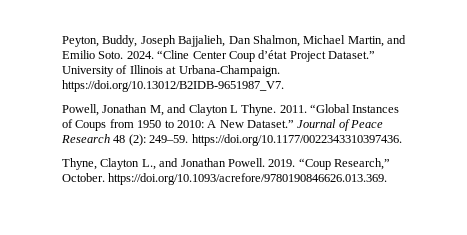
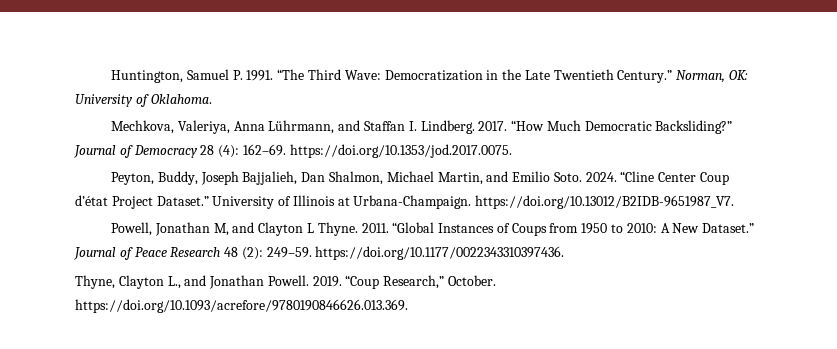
+ Huntington, Samuel P. 1991. “The Third Wave: Democratization in the Late Twentieth Century.” Norman, OK: University of Oklahoma.
+ Mechkova, Valeriya, Anna Lührmann, and Staffan I. Lindberg. 2017. “How Much Democratic Backsliding?” Journal of Democracy 28 (4): 162–69. https://doi.org/10.1353/jod.2017.0075.

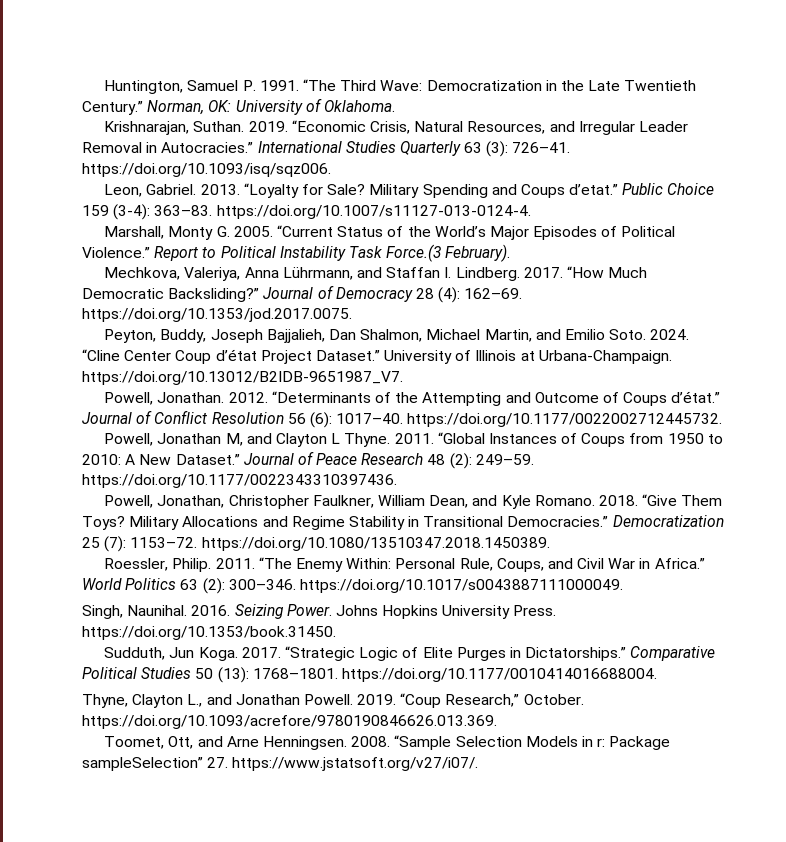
+ Krishnarajan, Suthan. 2019. “Economic Crisis, Natural Resources, and Irregular Leader Removal in Autocracies.” International Studies Quarterly 63 (3): 726–41. https://doi.org/10.1093/isq/sqz006.
+ Leon, Gabriel. 2013. “Loyalty for Sale? Military Spending and Coups d’etat.” Public Choice 159 (3-4): 363–83. https://doi.org/10.1007/s11127-013-0124-4.
+ Marshall, Monty G. 2005. “Current Status of the World’s Major Episodes of Political Violence.” Report to Political Instability Task Force.(3 February).
+ Powell, Jonathan. 2012. “Determinants of the Attempting and Outcome of Coups d’état.” Journal of Conflict Resolution 56 (6): 1017–40. https://doi.org/10.1177/0022002712445732.
+ Powell, Jonathan, Christopher Faulkner, William Dean, and Kyle Romano. 2018. “Give Them Toys? Military Allocations and Regime Stability in Transitional Democracies.” Democratization 25 (7): 1153–72. https://doi.org/10.1080/13510347.2018.1450389.
+ Roessler, Philip. 2011. “The Enemy Within: Personal Rule, Coups, and Civil War in Africa.” World Politics 63 (2): 300–346. https://doi.org/10.1017/s0043887111000049.
+ Singh, Naunihal. 2016. Seizing Power. Johns Hopkins University Press. https://doi.org/10.1353/book.31450.
+ Sudduth, Jun Koga. 2017. “Strategic Logic of Elite Purges in Dictatorships.” Comparative Political Studies 50 (13): 1768–1801. https://doi.org/10.1177/0010414016688004.
+ Toomet, Ott, and Arne Henningsen. 2008. “Sample Selection Models in r: Package sampleSelection” 27. https://www.jstatsoft.org/v27/i07/.

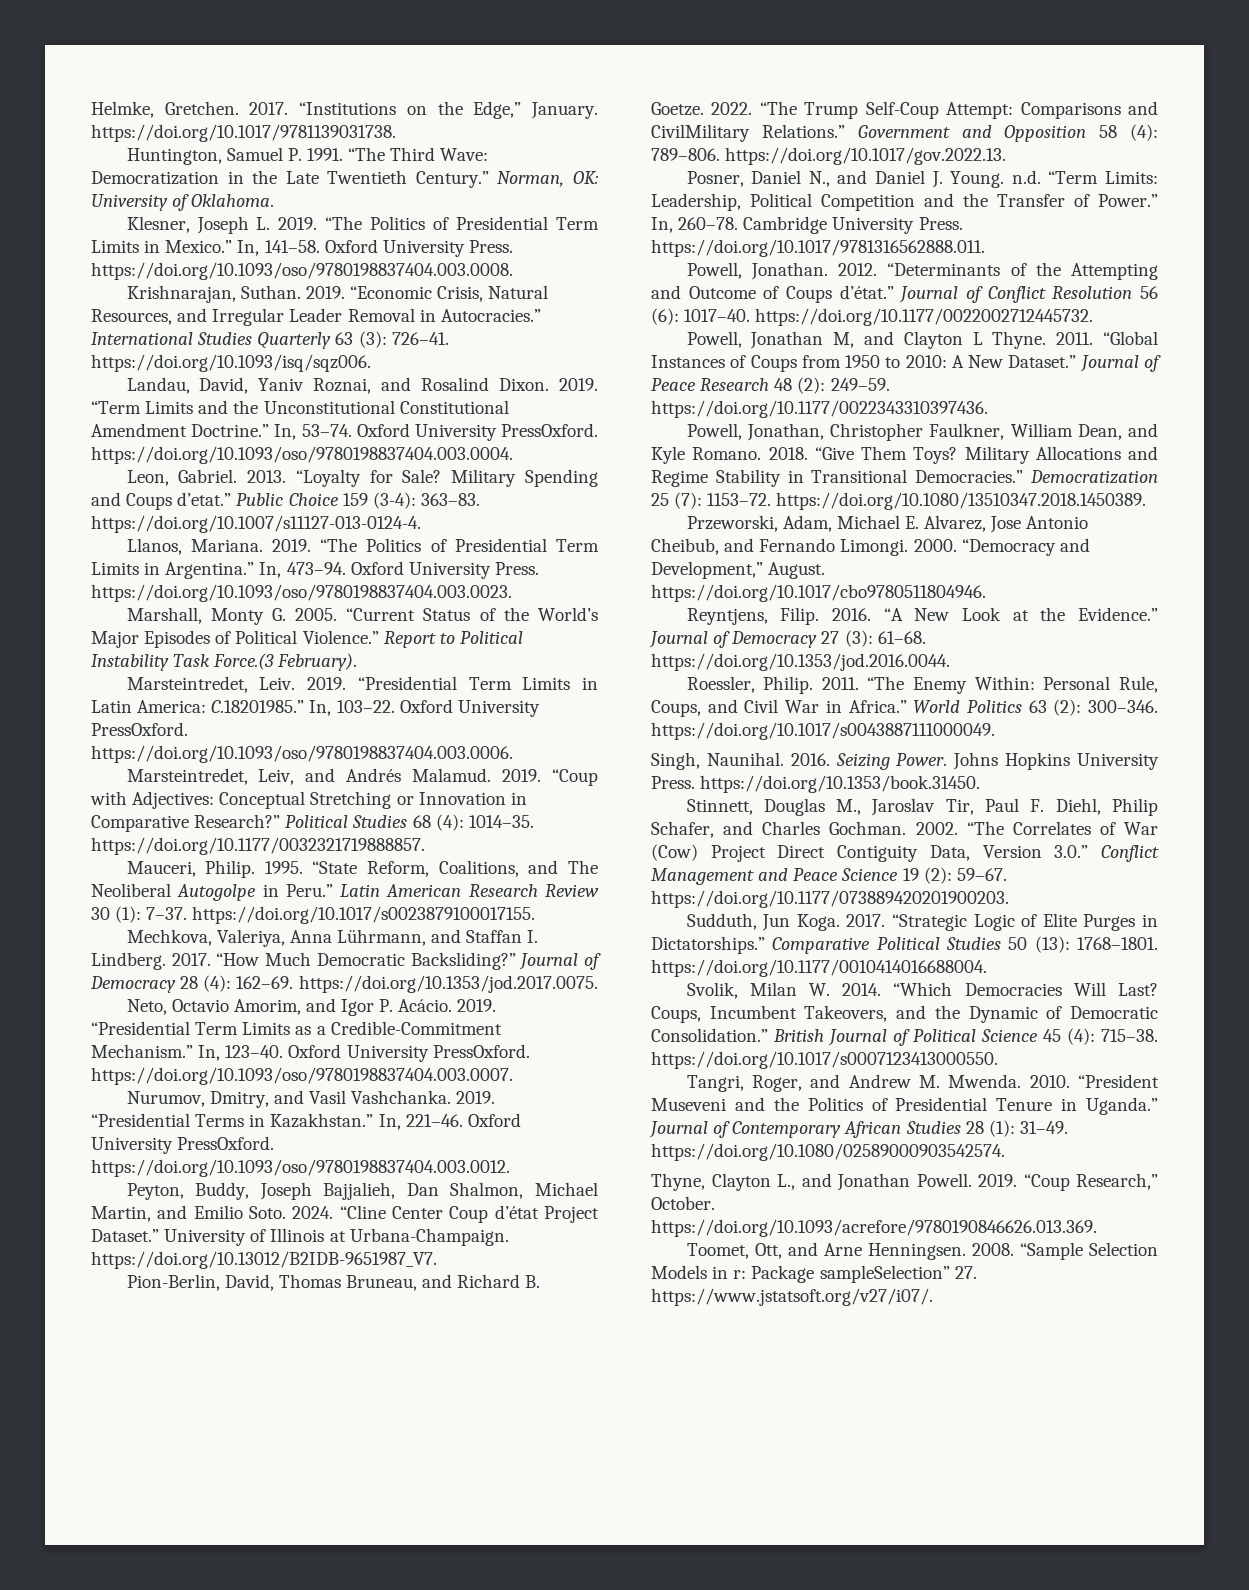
+ Helmke, Gretchen. 2017. “Institutions on the Edge,” January. https://doi.org/10.1017/9781139031738.
+ Klesner, Joseph L. 2019. “The Politics of Presidential Term Limits in Mexico.” In, 141–58. Oxford University Press. https://doi.org/10.1093/oso/9780198837404.003.0008.
+ Landau, David, Yaniv Roznai, and Rosalind Dixon. 2019. “Term Limits and the Unconstitutional Constitutional Amendment Doctrine.” In, 53–74. Oxford University PressOxford. https://doi.org/10.1093/oso/9780198837404.003.0004.
+ Llanos, Mariana. 2019. “The Politics of Presidential Term Limits in Argentina.” In, 473–94. Oxford University Press. https://doi.org/10.1093/oso/9780198837404.003.0023.
+ Marsteintredet, Leiv. 2019. “Presidential Term Limits in Latin America: C.18201985.” In, 103–22. Oxford University PressOxford. https://doi.org/10.1093/oso/9780198837404.003.0006.
+ Marsteintredet, Leiv, and Andrés Malamud. 2019. “Coup with Adjectives: Conceptual Stretching or Innovation in Comparative Research?” Political Studies 68 (4): 1014–35. https://doi.org/10.1177/0032321719888857.
+ Mauceri, Philip. 1995. “State Reform, Coalitions, and The Neoliberal Autogolpe in Peru.” Latin American Research Review 30 (1): 7–37. https://doi.org/10.1017/s0023879100017155.
+ Neto, Octavio Amorim, and Igor P. Acácio. 2019. “Presidential Term Limits as a Credible-Commitment Mechanism.” In, 123–40. Oxford University PressOxford. https://doi.org/10.1093/oso/9780198837404.003.0007.
+ Nurumov, Dmitry, and Vasil Vashchanka. 2019. “Presidential Terms in Kazakhstan.” In, 221–46. Oxford University PressOxford. https://doi.org/10.1093/oso/9780198837404.003.0012.
+ Pion-Berlin, David, Thomas Bruneau, and Richard B. Goetze. 2022. “The Trump Self-Coup Attempt: Comparisons and CivilMilitary Relations.” Government and Opposition 58 (4): 789–806. https://doi.org/10.1017/gov.2022.13.
+ Posner, Daniel N., and Daniel J. Young. n.d. “Term Limits: Leadership, Political Competition and the Transfer of Power.” In, 260–78. Cambridge University Press. https://doi.org/10.1017/9781316562888.011.
+ Przeworski, Adam, Michael E. Alvarez, Jose Antonio Cheibub, and Fernando Limongi. 2000. “Democracy and Development,” August. https://doi.org/10.1017/cbo9780511804946.
+ Reyntjens, Filip. 2016. “A New Look at the Evidence.” Journal of Democracy 27 (3): 61–68. https://doi.org/10.1353/jod.2016.0044.
+ Stinnett, Douglas M., Jaroslav Tir, Paul F. Diehl, Philip Schafer, and Charles Gochman. 2002. “The Correlates of War (Cow) Project Direct Contiguity Data, Version 3.0.” Conflict Management and Peace Science 19 (2): 59–67. https://doi.org/10.1177/073889420201900203.
+ Svolik, Milan W. 2014. “Which Democracies Will Last? Coups, Incumbent Takeovers, and the Dynamic of Democratic Consolidation.” British Journal of Political Science 45 (4): 715–38. https://doi.org/10.1017/s0007123413000550.
+ Tangri, Roger, and Andrew M. Mwenda. 2010. “President Museveni and the Politics of Presidential Tenure in Uganda.” Journal of Contemporary African Studies 28 (1): 31–49. https://doi.org/10.1080/02589000903542574.

